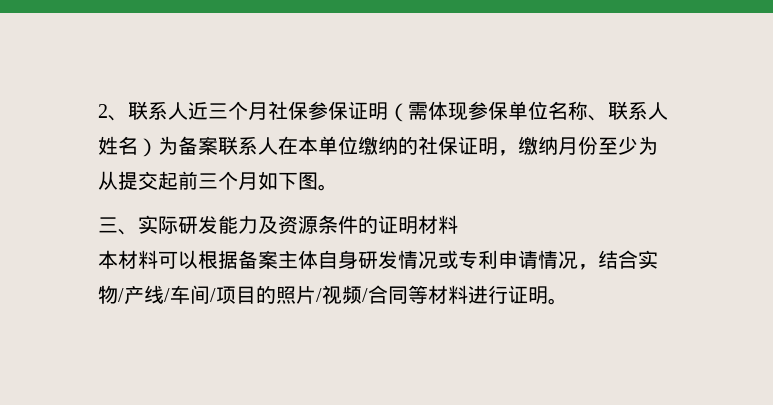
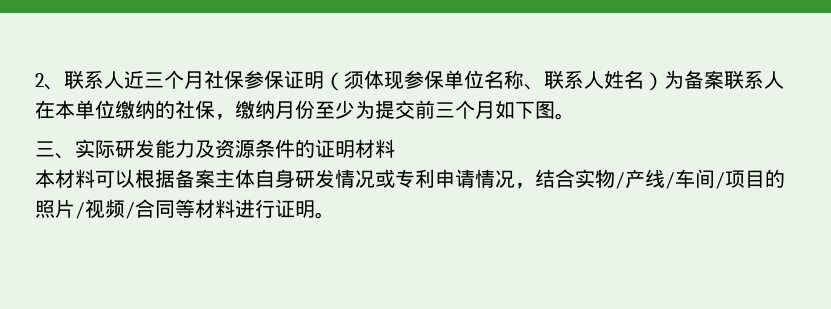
- 2、联系人近三个月社保参保证明（需体现参保单位名称、联系人姓名）为备案联系人在本单位缴纳的社保证明，缴纳月份至少为从提交起前三个月如下图。
+ 2、联系人近三个月社保参保证明（须体现参保单位名称、联系人姓名）为备案联系人在本单位缴纳的社保，缴纳月份至少为提交前三个月如下图。

